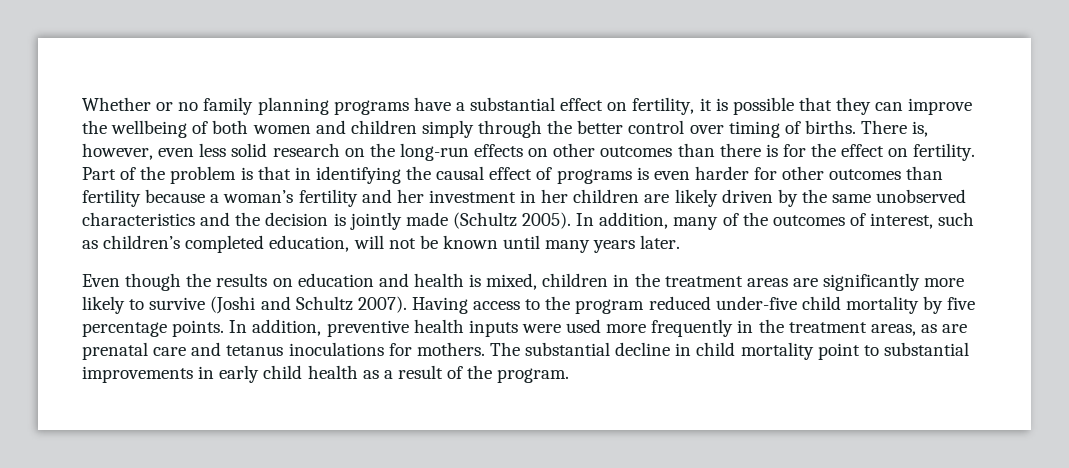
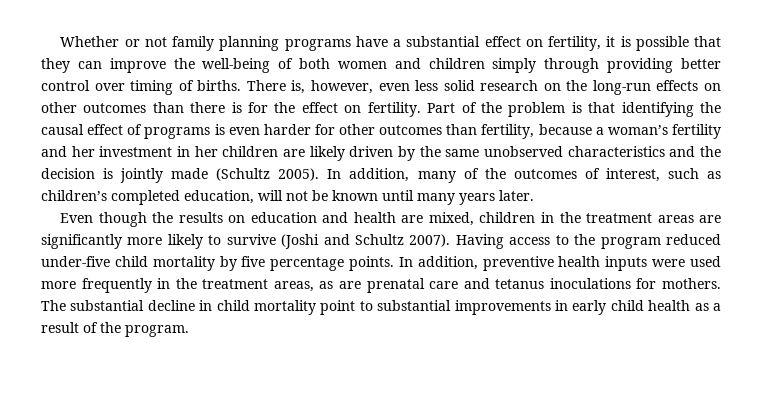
- Whether or no family planning programs have a substantial effect on fertility, it is possible that they can improve the wellbeing of both women and children simply through the better control over timing of births.
+ Whether or not family planning programs have a substantial effect on fertility, it is possible that they can improve the well-being of both women and children simply through providing better control over timing of births.
- Part of the problem is that in identifying the causal effect of programs is even harder for other outcomes than fertility because a woman’s fertility and her investment in her children are likely driven by the same unobserved characteristics and the decision is jointly made (Schultz 2005).
+ Part of the problem is that identifying the causal effect of programs is even harder for other outcomes than fertility, because a woman’s fertility and her investment in her children are likely driven by the same unobserved characteristics and the decision is jointly made (Schultz 2005).
- Even though the results on education and health is mixed, children in the treatment areas are significantly more likely to survive (Joshi and Schultz 2007).
+ Even though the results on education and health are mixed, children in the treatment areas are significantly more likely to survive (Joshi and Schultz 2007).

